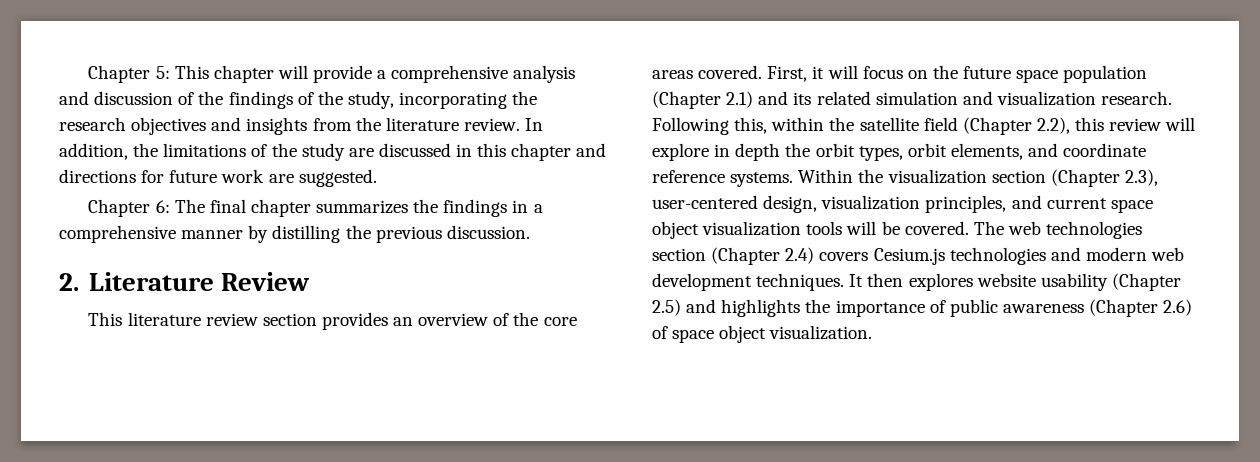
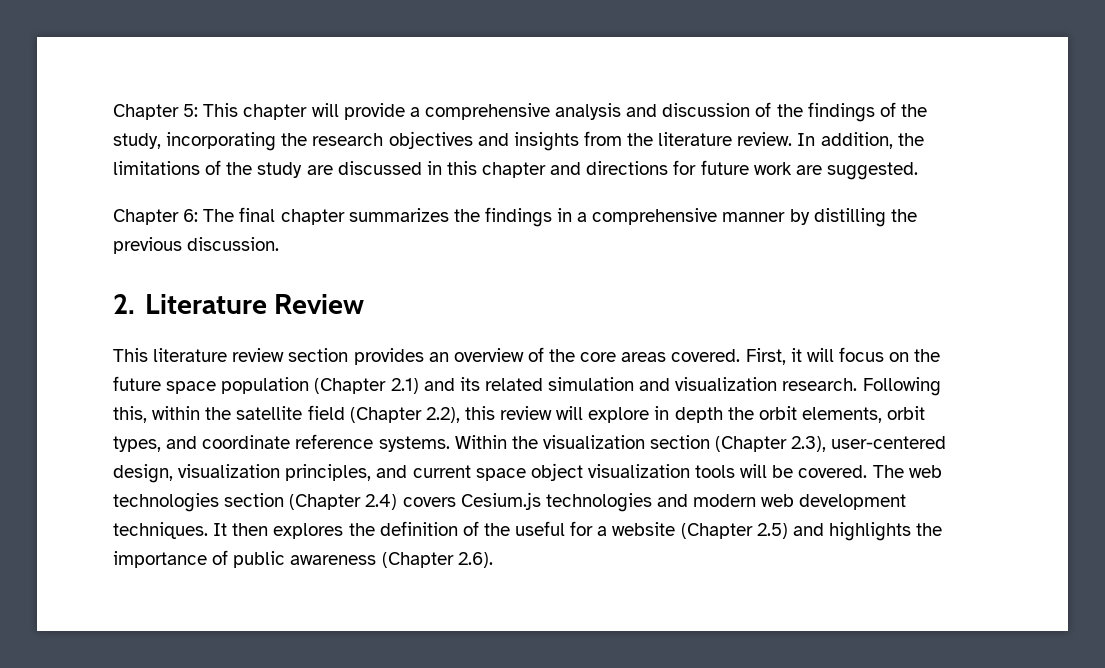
- Following this, within the satellite field (Chapter 2.2), this review will explore in depth the orbit types, orbit elements, and coordinate reference systems.
+ Following this, within the satellite field (Chapter 2.2), this review will explore in depth the orbit elements, orbit types, and coordinate reference systems.
- It then explores website usability (Chapter 2.5) and highlights the importance of public awareness (Chapter 2.6) of space object visualization.
+ It then explores the definition of the useful for a website (Chapter 2.5) and highlights the importance of public awareness (Chapter 2.6).

